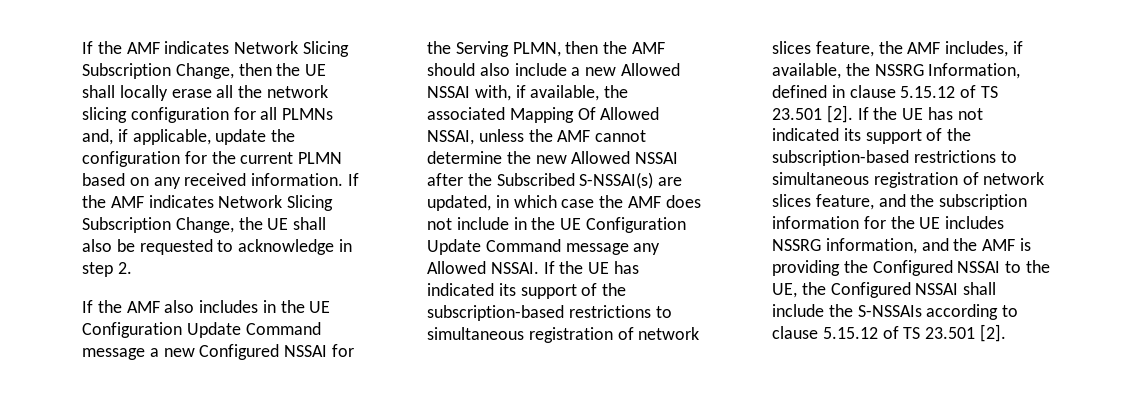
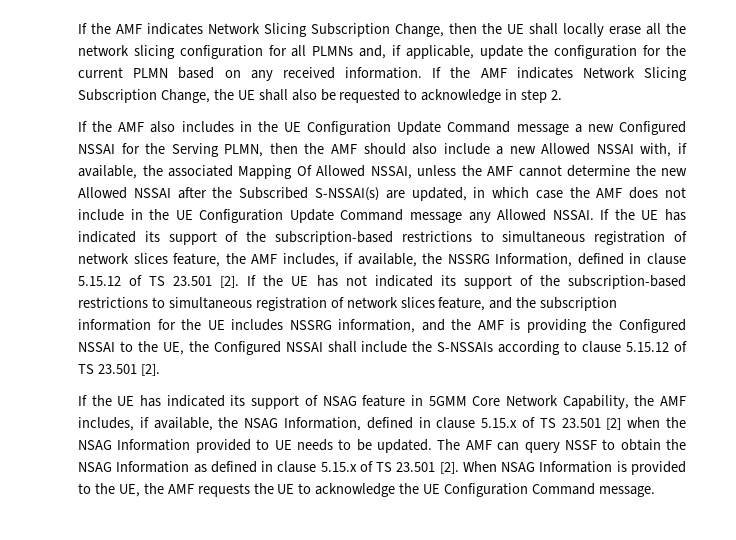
+ If the UE has indicated its support of NSAG feature in 5GMM Core Network Capability, the AMF includes, if available, the NSAG Information, defined in clause 5.15.x of TS 23.501 [2] when the NSAG Information provided to UE needs to be updated. The AMF can query NSSF to obtain the NSAG Information as defined in clause 5.15.x of TS 23.501 [2]. When NSAG Information is provided to the UE, the AMF requests the UE to acknowledge the UE Configuration Command message.

